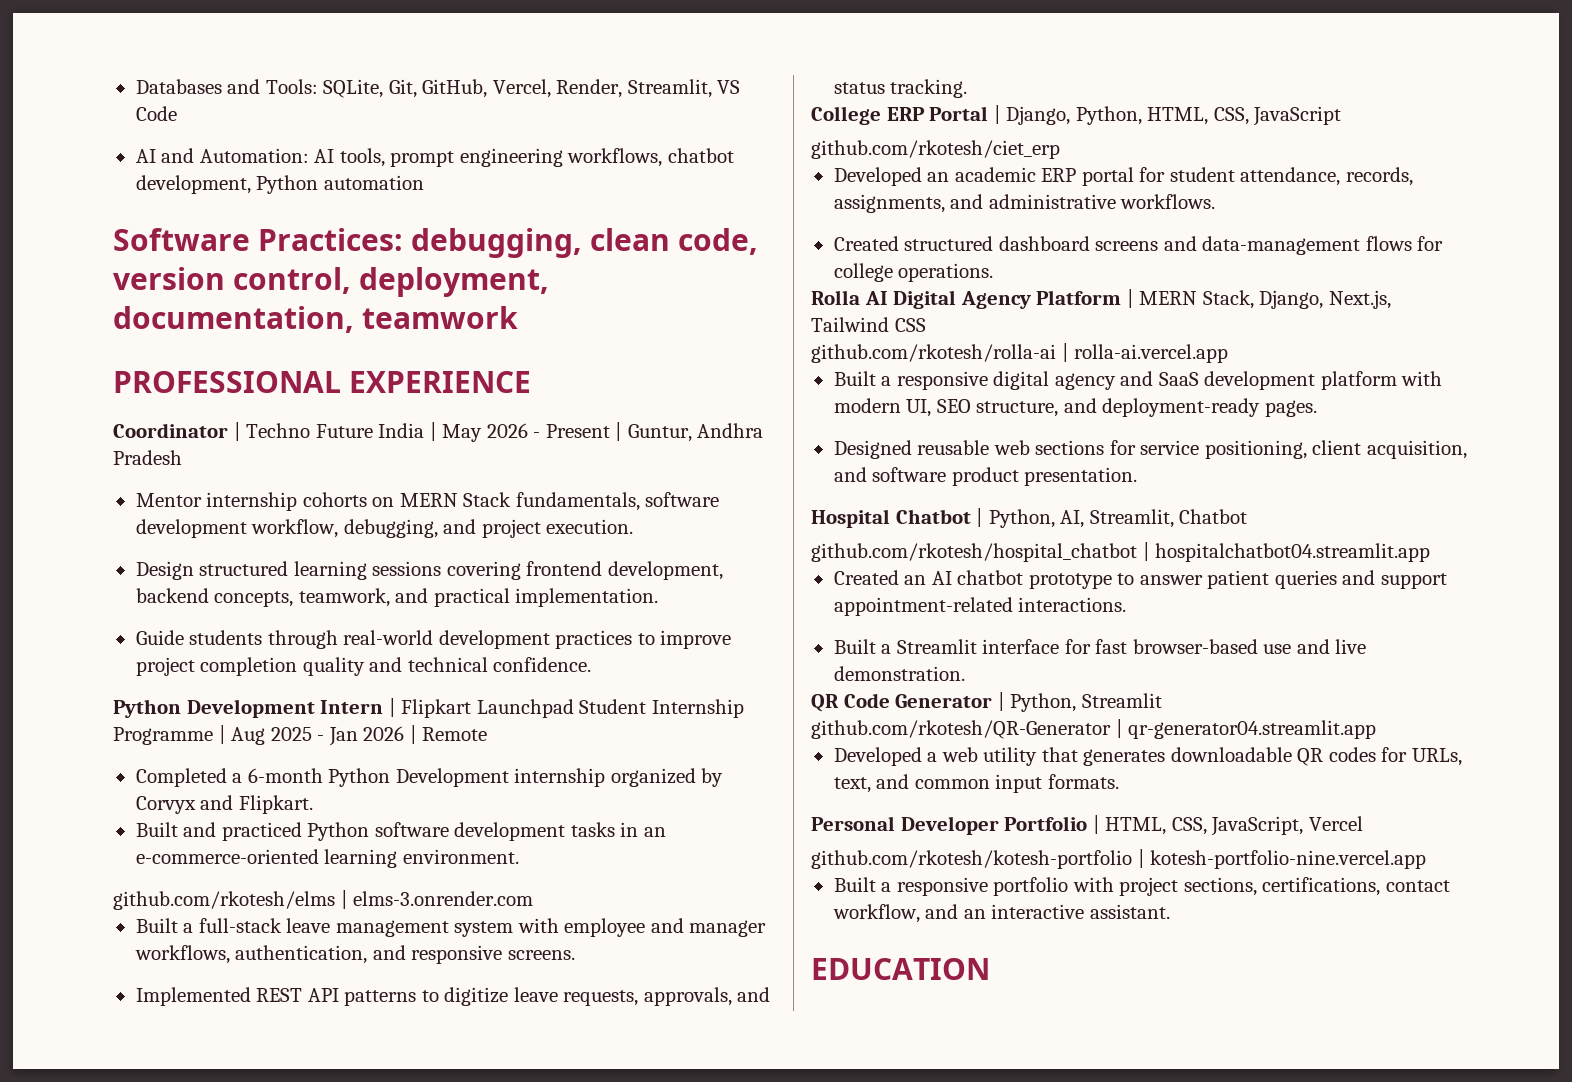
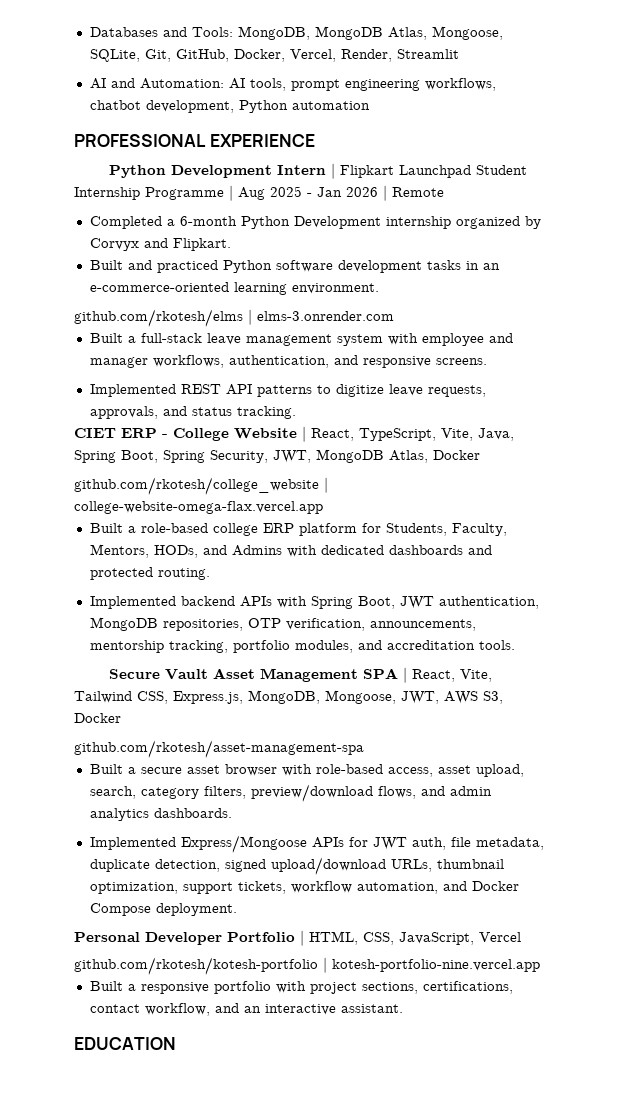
- Databases and Tools: SQLite, Git, GitHub, Vercel, Render, Streamlit, VS Code
+ Databases and Tools: MongoDB, MongoDB Atlas, Mongoose, SQLite, Git, GitHub, Docker, Vercel, Render, Streamlit
- Software Practices: debugging, clean code, version control, deployment, documentation, teamwork
  PROFESSIONAL EXPERIENCE
- Coordinator | Techno Future India | May 2026 - Present | Guntur, Andhra Pradesh
- Mentor internship cohorts on MERN Stack fundamentals, software development workflow, debugging, and project execution.
- Design structured learning sessions covering frontend development, backend concepts, teamwork, and practical implementation.
- Guide students through real-world development practices to improve project completion quality and technical confidence.
- College ERP Portal | Django, Python, HTML, CSS, JavaScript
- github.com/rkotesh/ciet_erp
- Developed an academic ERP portal for student attendance, records, assignments, and administrative workflows.
- Created structured dashboard screens and data-management flows for college operations.
- Rolla AI Digital Agency Platform | MERN Stack, Django, Next.js, Tailwind CSS
- github.com/rkotesh/rolla-ai | rolla-ai.vercel.app
- Built a responsive digital agency and SaaS development platform with modern UI, SEO structure, and deployment-ready pages.
- Designed reusable web sections for service positioning, client acquisition, and software product presentation.
- Hospital Chatbot | Python, AI, Streamlit, Chatbot
- github.com/rkotesh/hospital_chatbot | hospitalchatbot04.streamlit.app
- Created an AI chatbot prototype to answer patient queries and support appointment-related interactions.
- Built a Streamlit interface for fast browser-based use and live demonstration.
- QR Code Generator | Python, Streamlit
- github.com/rkotesh/QR-Generator | qr-generator04.streamlit.app
- Developed a web utility that generates downloadable QR codes for URLs, text, and common input formats.
+ CIET ERP - College Website | React, TypeScript, Vite, Java, Spring Boot, Spring Security, JWT, MongoDB Atlas, Docker
+ github.com/rkotesh/college_website | college-website-omega-flax.vercel.app
+ Built a role-based college ERP platform for Students, Faculty, Mentors, HODs, and Admins with dedicated dashboards and protected routing.
+ Implemented backend APIs with Spring Boot, JWT authentication, MongoDB repositories, OTP verification, announcements, mentorship tracking, portfolio modules, and accreditation tools.
+ Secure Vault Asset Management SPA | React, Vite, Tailwind CSS, Express.js, MongoDB, Mongoose, JWT, AWS S3, Docker
+ github.com/rkotesh/asset-management-spa
+ Built a secure asset browser with role-based access, asset upload, search, category filters, preview/download flows, and admin analytics dashboards.
+ Implemented Express/Mongoose APIs for JWT auth, file metadata, duplicate detection, signed upload/download URLs, thumbnail optimization, support tickets, workflow automation, and Docker Compose deployment.

